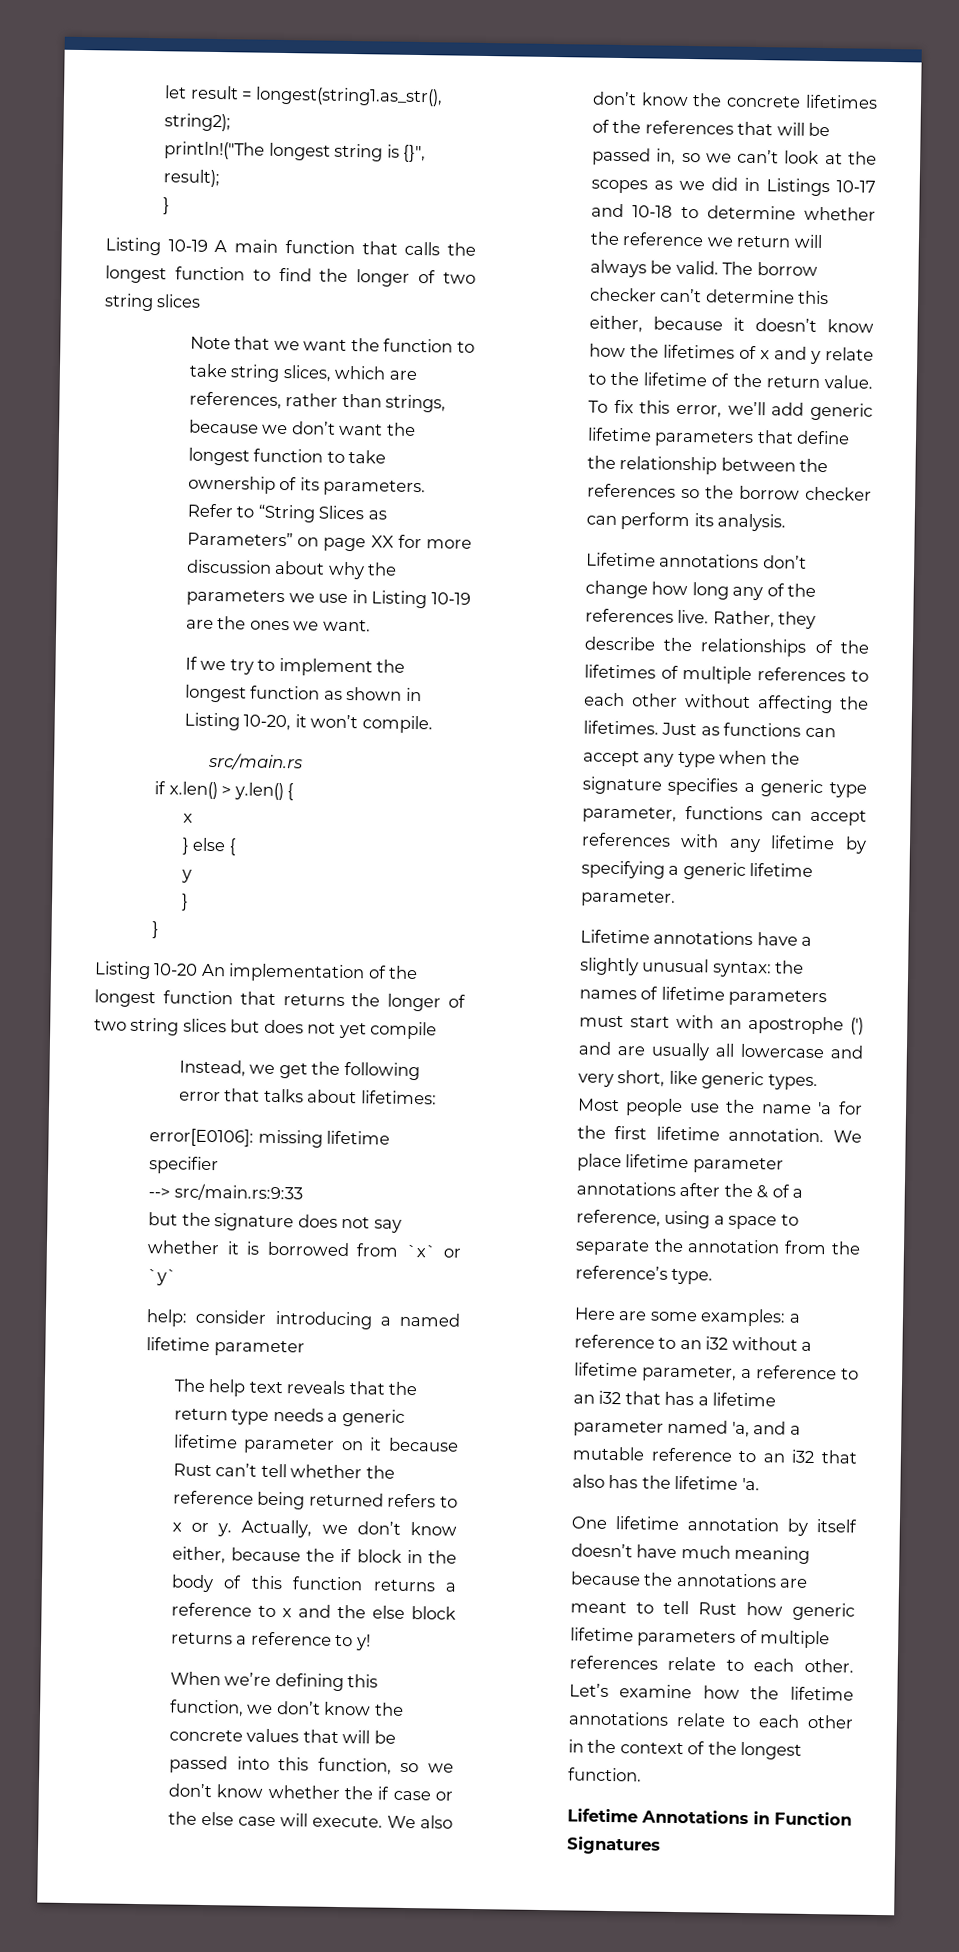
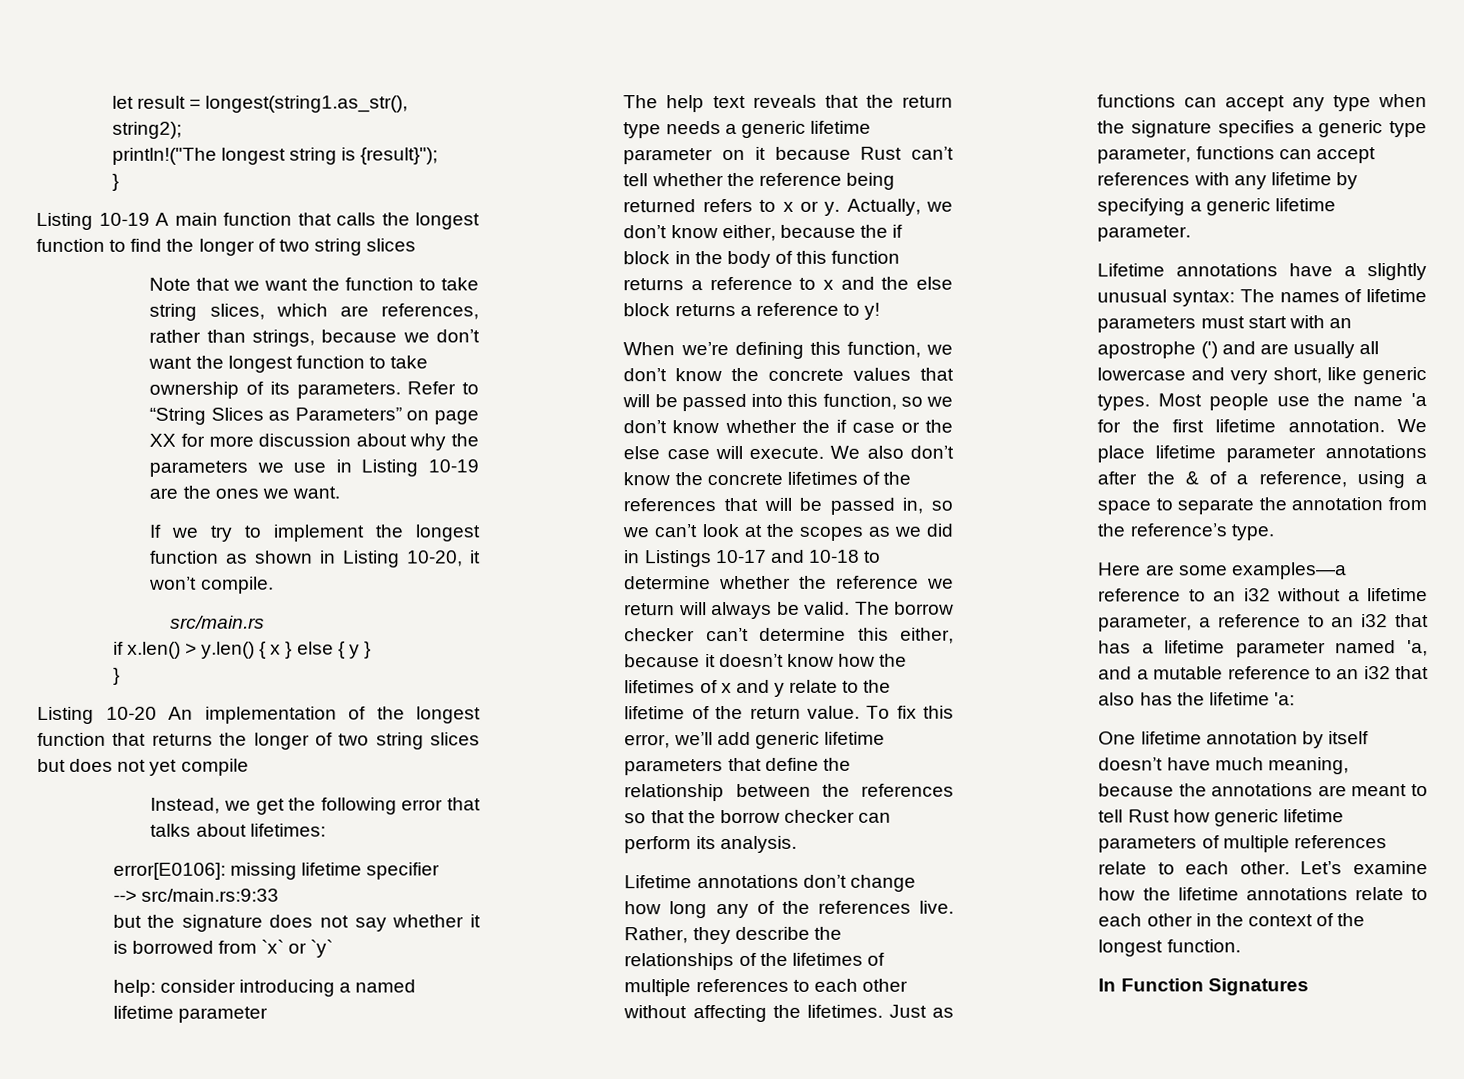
- println!("The longest string is {}", result);
+ println!("The longest string is {result}");
- if x.len() > y.len() {
- x
- } else {
- y
- }
+ if x.len() > y.len() { x } else { y }
- To fix this error, we’ll add generic lifetime parameters that define the relationship between the references so the borrow checker can perform its analysis.
+ To fix this error, we’ll add generic lifetime parameters that define the relationship between the references so that the borrow checker can perform its analysis.
- Lifetime annotations have a slightly unusual syntax: the names of lifetime parameters must start with an apostrophe (') and are usually all lowercase and very short, like generic types.
+ Lifetime annotations have a slightly unusual syntax: The names of lifetime parameters must start with an apostrophe (') and are usually all lowercase and very short, like generic types.
- Here are some examples: a reference to an i32 without a lifetime parameter, a reference to an i32 that has a lifetime parameter named 'a, and a mutable reference to an i32 that also has the lifetime 'a.
+ Here are some examples—a reference to an i32 without a lifetime parameter, a reference to an i32 that has a lifetime parameter named 'a, and a mutable reference to an i32 that also has the lifetime 'a:
- One lifetime annotation by itself doesn’t have much meaning because the annotations are meant to tell Rust how generic lifetime parameters of multiple references relate to each other.
+ One lifetime annotation by itself doesn’t have much meaning, because the annotations are meant to tell Rust how generic lifetime parameters of multiple references relate to each other.
- Lifetime Annotations in Function Signatures
+ In Function Signatures

